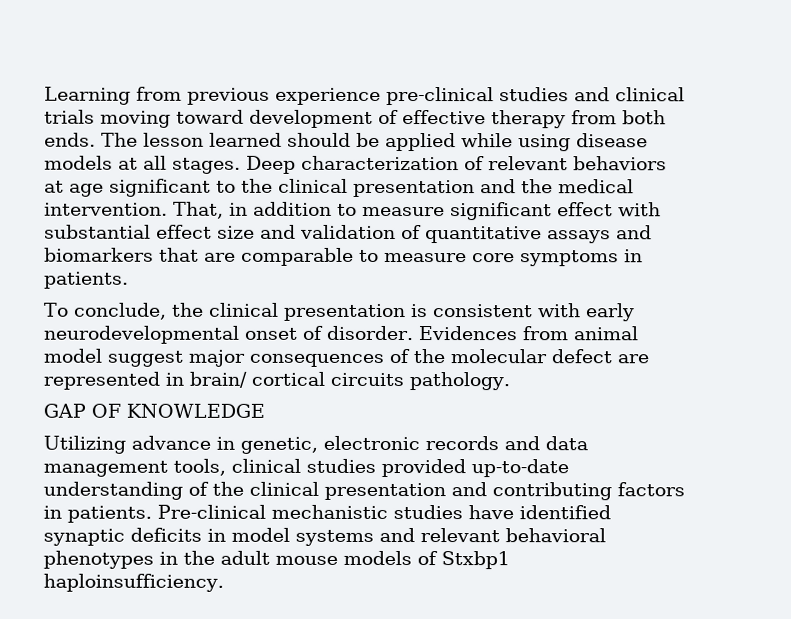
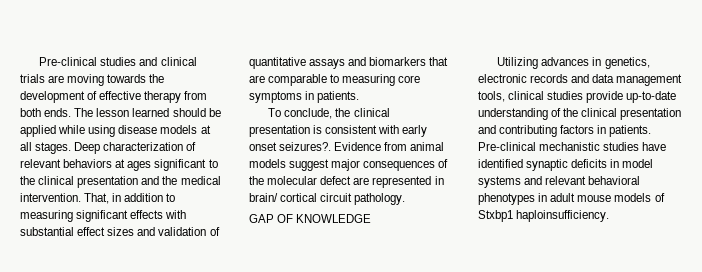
- Learning from previous experience pre-clinical studies and clinical trials moving toward development of effective therapy from both ends.
+ Pre-clinical studies and clinical trials are moving towards the development of effective therapy from both ends.
- Deep characterization of relevant behaviors at age significant to the clinical presentation and the medical intervention.
+ Deep characterization of relevant behaviors at ages significant to the clinical presentation and the medical intervention.
- That, in addition to measure significant effect with substantial effect size and validation of quantitative assays and biomarkers that are comparable to measure core symptoms in patients.
+ That, in addition to measuring significant effects with substantial effect sizes and validation of quantitative assays and biomarkers that are comparable to measuring core symptoms in patients.
- To conclude, the clinical presentation is consistent with early neurodevelopmental onset of disorder. Evidences from animal model suggest major consequences of the molecular defect are represented in brain/ cortical circuits pathology.
+ To conclude, the clinical presentation is consistent with early onset seizures?. Evidence from animal models suggest major consequences of the molecular defect are represented in brain/ cortical circuit pathology.
- Utilizing advance in genetic, electronic records and data management tools, clinical studies provided up-to-date understanding of the clinical presentation and contributing factors in patients.
+ Utilizing advances in genetics, electronic records and data management tools, clinical studies provide up-to-date understanding of the clinical presentation and contributing factors in patients.
- Pre-clinical mechanistic studies have identified synaptic deficits in model systems and relevant behavioral phenotypes in the adult mouse models of Stxbp1 haploinsufficiency.
+ Pre-clinical mechanistic studies have identified synaptic deficits in model systems and relevant behavioral phenotypes in adult mouse models of Stxbp1 haploinsufficiency.

